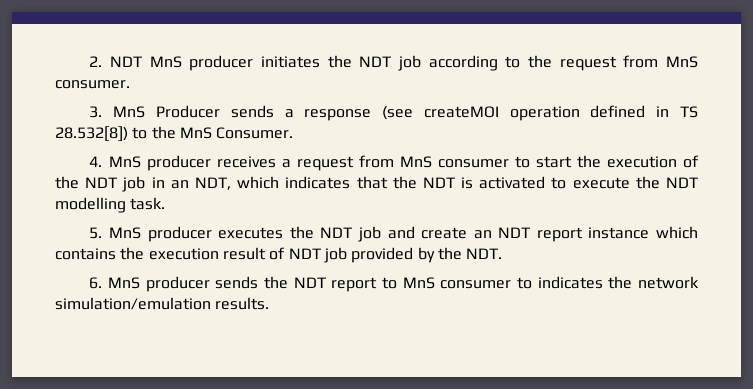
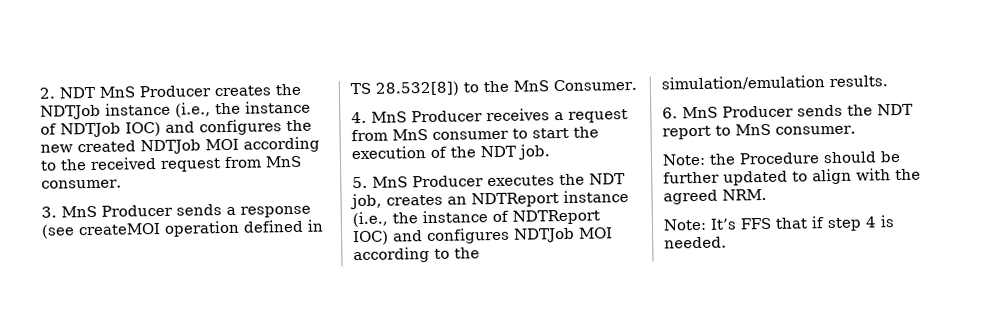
- 2. NDT MnS producer initiates the NDT job according to the request from MnS consumer.
+ 2. NDT MnS Producer creates the NDTJob instance (i.e., the instance of NDTJob IOC) and configures the new created NDTJob MOI according to the received request from MnS consumer.
- 4. MnS producer receives a request from MnS consumer to start the execution of the NDT job in an NDT, which indicates that the NDT is activated to execute the NDT modelling task.
+ 4. MnS Producer receives a request from MnS consumer to start the execution of the NDT job.
- 5. MnS producer executes the NDT job and create an NDT report instance which contains the execution result of NDT job provided by the NDT.
+ 5. MnS Producer executes the NDT job, creates an NDTReport instance (i.e., the instance of NDTReport IOC) and configures NDTJob MOI according to the simulation/emulation results.
- 6. MnS producer sends the NDT report to MnS consumer to indicates the network simulation/emulation results.
+ 6. MnS Producer sends the NDT report to MnS consumer.
+ Note: the Procedure should be further updated to align with the agreed NRM.
+ Note: It’s FFS that if step 4 is needed.

